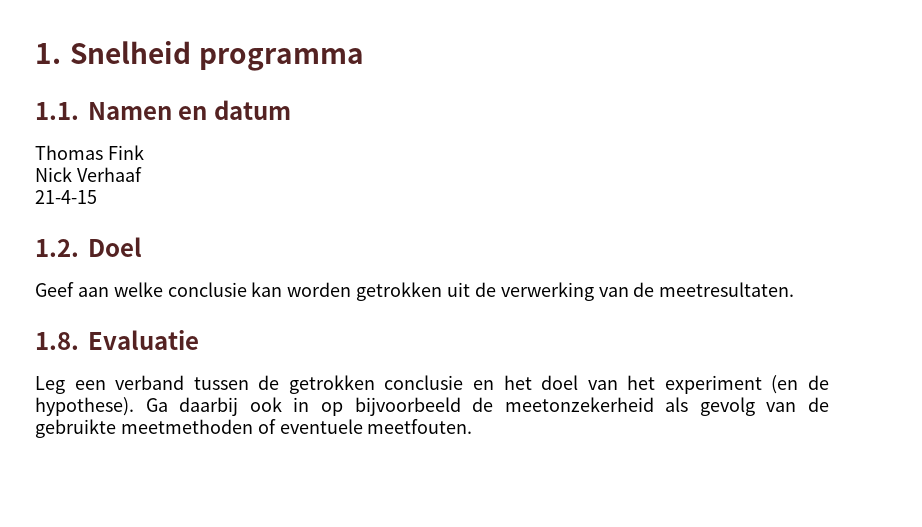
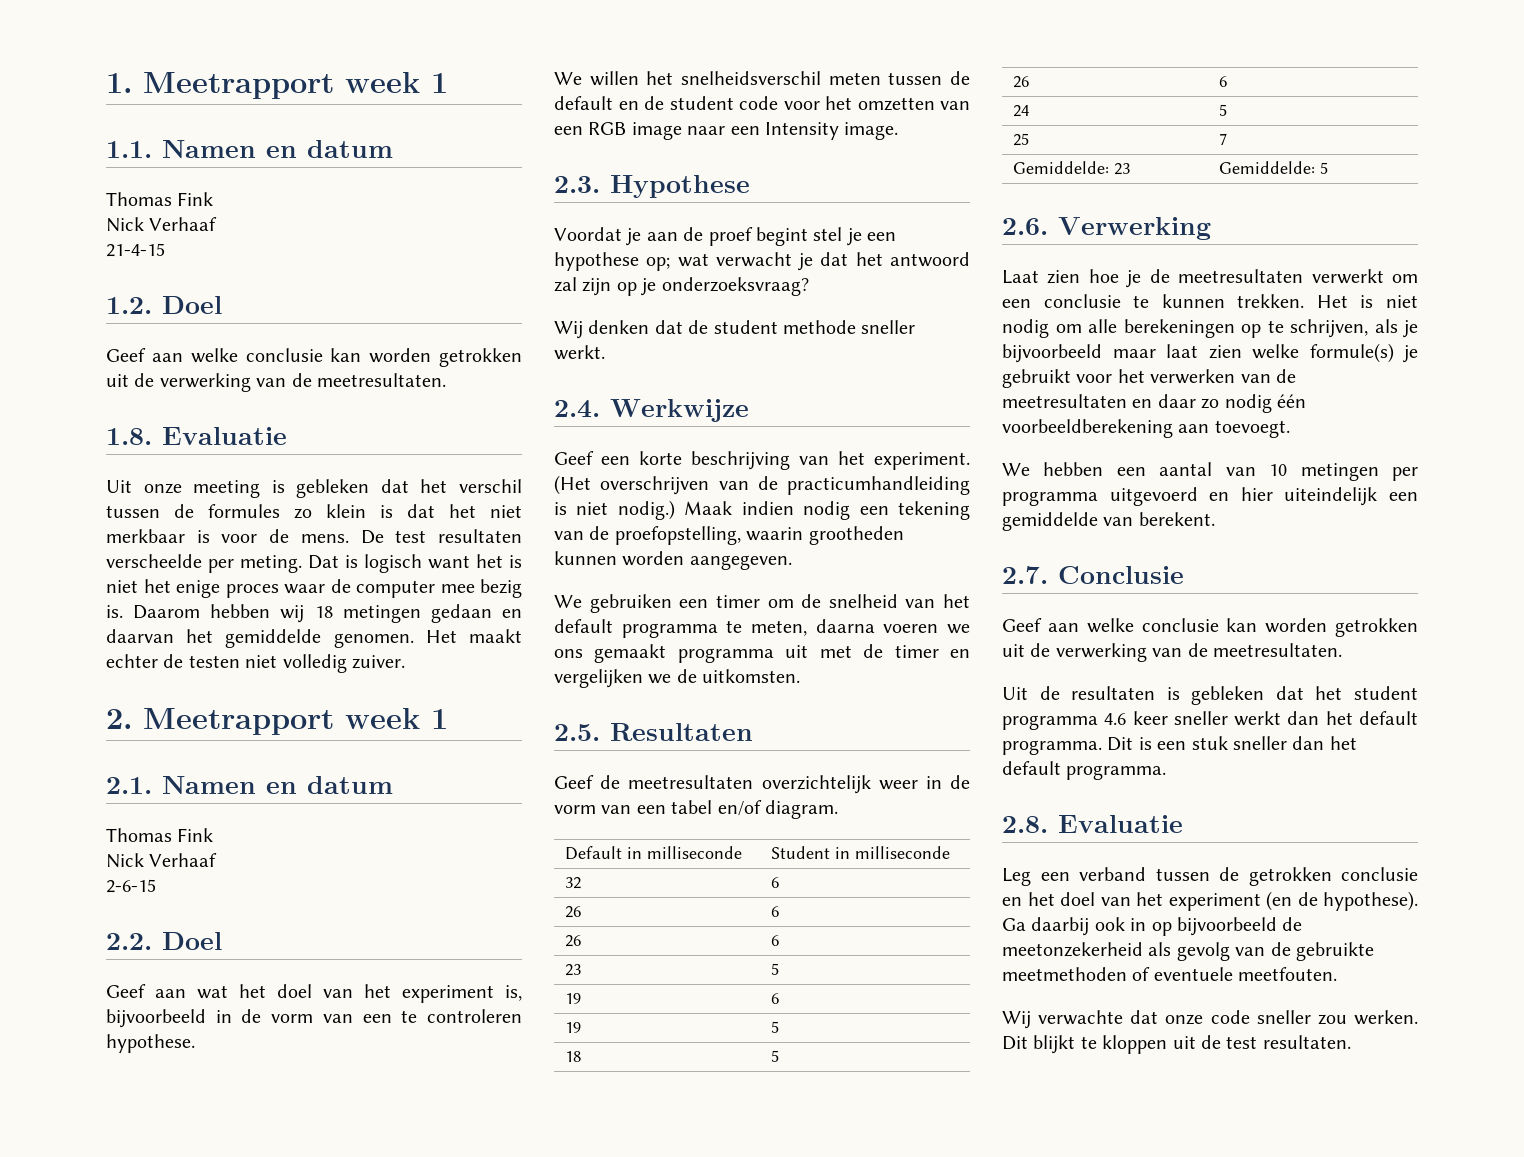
- 1. Snelheid programma
+ 1. Meetrapport week 1
+ Uit onze meeting is gebleken dat het verschil tussen de formules zo klein is dat het niet merkbaar is voor de mens. De test resultaten verscheelde per meting. Dat is logisch want het is niet het enige proces waar de computer mee bezig is. Daarom hebben wij 18 metingen gedaan en daarvan het gemiddelde genomen. Het maakt echter de testen niet volledig zuiver.
+ 2. Meetrapport week 1
+ 2.1. Namen en datum
+ Thomas Fink
+ Nick Verhaaf
+ 2-6-15
+ 2.2. Doel
+ Geef aan wat het doel van het experiment is, bijvoorbeeld in de vorm van een te controleren hypothese.
+ We willen het snelheidsverschil meten tussen de default en de student code voor het omzetten van een RGB image naar een Intensity image.
+ 2.3. Hypothese
+ Voordat je aan de proef begint stel je een hypothese op; wat verwacht je dat het antwoord zal zijn op je onderzoeksvraag?
+ Wij denken dat de student methode sneller werkt.
+ 2.4. Werkwijze
+ Geef een korte beschrijving van het experiment. (Het overschrijven van de practicumhandleiding is niet nodig.) Maak indien nodig een tekening van de proefopstelling, waarin grootheden kunnen worden aangegeven.
+ We gebruiken een timer om de snelheid van het default programma te meten, daarna voeren we ons gemaakt programma uit met de timer en vergelijken we de uitkomsten.
+ 2.5. Resultaten
+ Geef de meetresultaten overzichtelijk weer in de vorm van een tabel en/of diagram.
+ Default in milliseconde | Student in milliseconde
+ 32 | 6
+ 26 | 6
+ 26 | 6
+ 23 | 5
+ 19 | 6
+ 19 | 5
+ 18 | 5
+ 26 | 6
+ 24 | 5
+ 25 | 7
+ Gemiddelde: 23 | Gemiddelde: 5
+ 2.6. Verwerking
+ Laat zien hoe je de meetresultaten verwerkt om een conclusie te kunnen trekken. Het is niet nodig om alle berekeningen op te schrijven, als je bijvoorbeeld maar laat zien welke formule(s) je gebruikt voor het verwerken van de meetresultaten en daar zo nodig één voorbeeldberekening aan toevoegt.
+ We hebben een aantal van 10 metingen per programma uitgevoerd en hier uiteindelijk een gemiddelde van berekent.
+ 2.7. Conclusie
+ Geef aan welke conclusie kan worden getrokken uit de verwerking van de meetresultaten.
+ Uit de resultaten is gebleken dat het student programma 4.6 keer sneller werkt dan het default programma. Dit is een stuk sneller dan het default programma.
+ 2.8. Evaluatie
+ Wij verwachte dat onze code sneller zou werken. Dit blijkt te kloppen uit de test resultaten.

